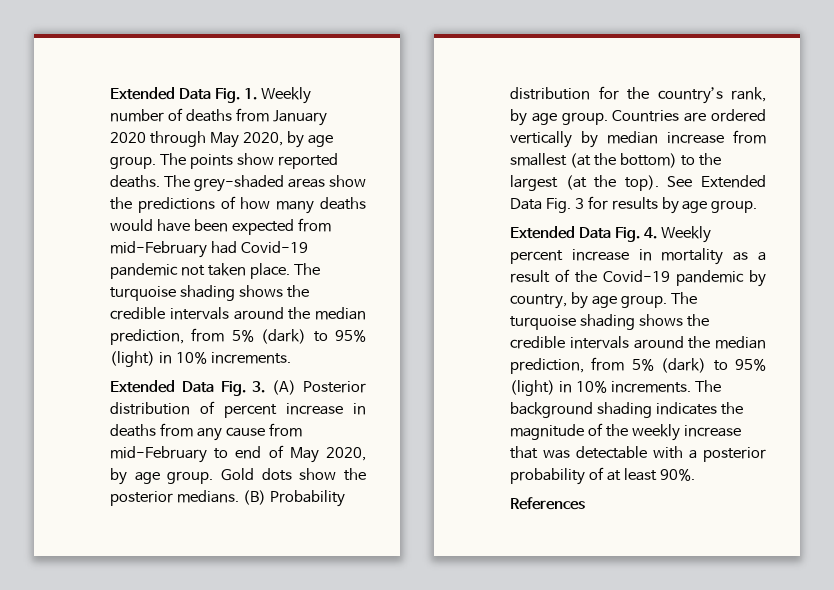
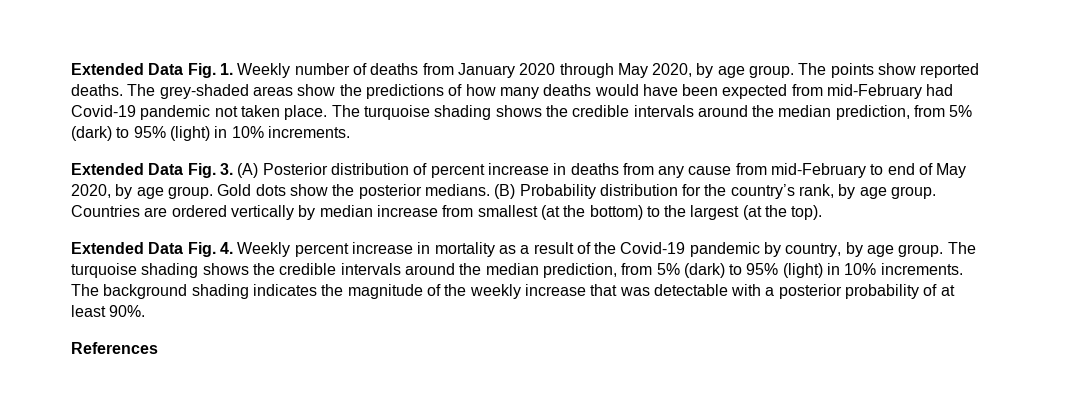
- See Extended Data Fig. 3 for results by age group.

